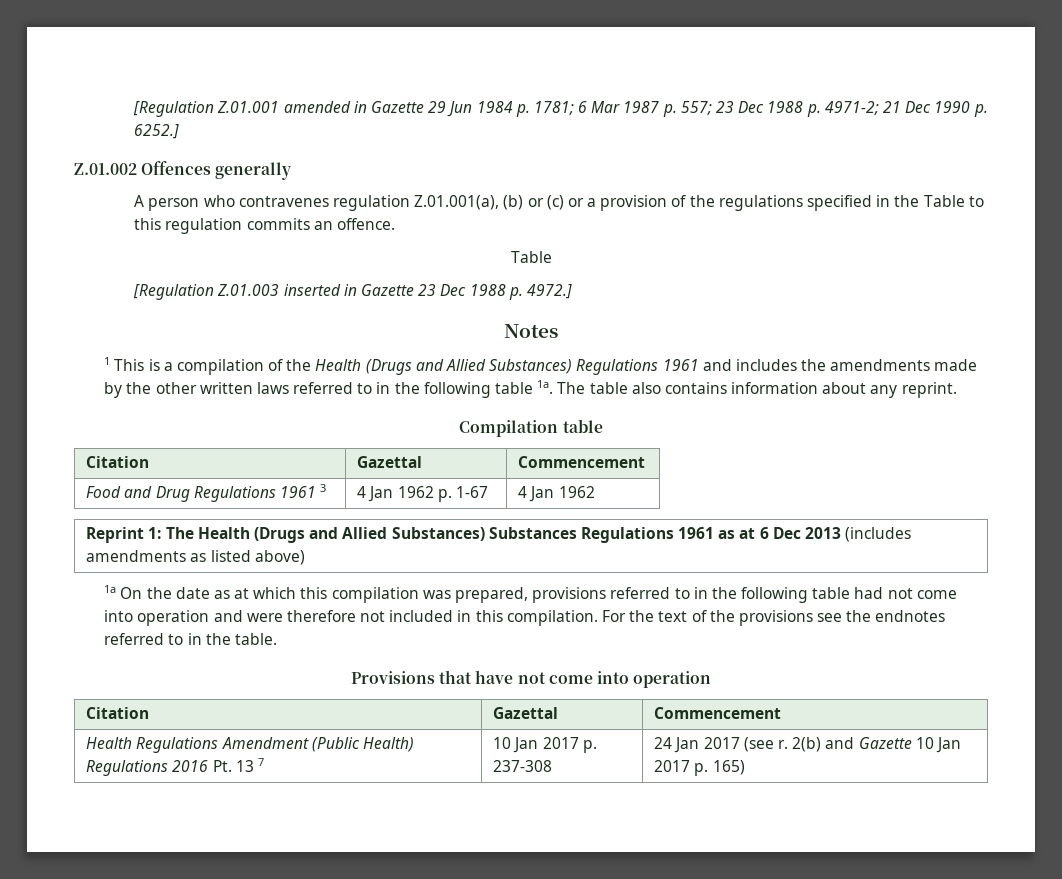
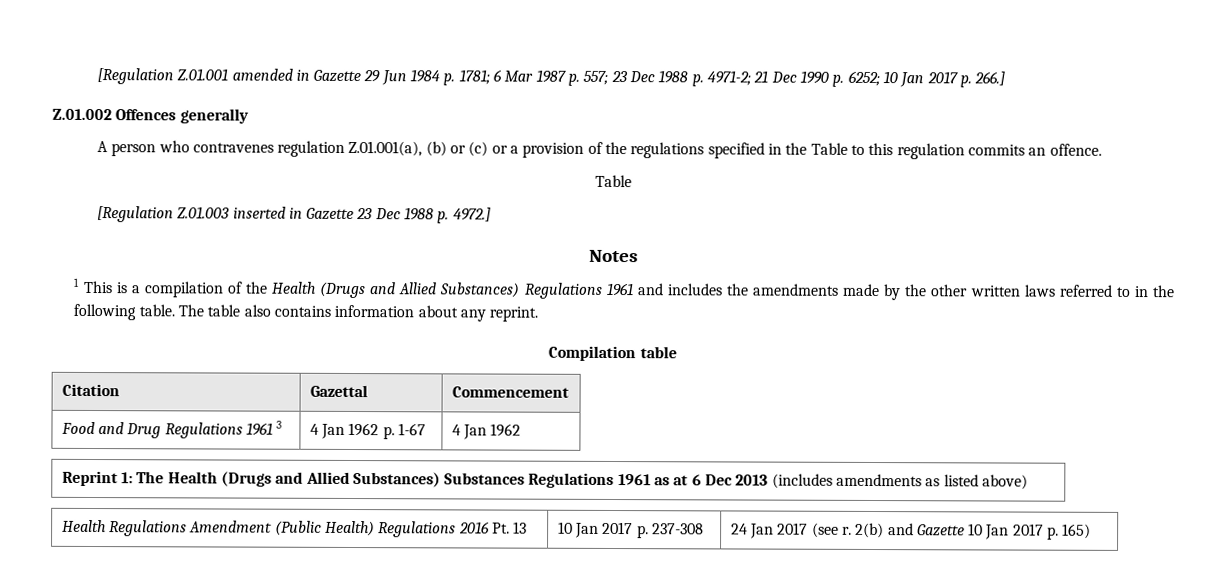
- [Regulation Z.01.001 amended in Gazette 29 Jun 1984 p. 1781; 6 Mar 1987 p. 557; 23 Dec 1988 p. 4971-2; 21 Dec 1990 p. 6252.]
+ [Regulation Z.01.001 amended in Gazette 29 Jun 1984 p. 1781; 6 Mar 1987 p. 557; 23 Dec 1988 p. 4971-2; 21 Dec 1990 p. 6252; 10 Jan 2017 p. 266.]
- 1 This is a compilation of the Health (Drugs and Allied Substances) Regulations 1961 and includes the amendments made by the other written laws referred to in the following table 1a.
+ 1 This is a compilation of the Health (Drugs and Allied Substances) Regulations 1961 and includes the amendments made by the other written laws referred to in the following table.
- 1a On the date as at which this compilation was prepared, provisions referred to in the following table had not come into operation and were therefore not included in this compilation. For the text of the provisions see the endnotes referred to in the table.
- Provisions that have not come into operation
- Citation | Gazettal | Commencement
- Health Regulations Amendment (Public Health) Regulations 2016 Pt. 13 7 | 10 Jan 2017 p. 237-308 | 24 Jan 2017 (see r. 2(b) and Gazette 10 Jan 2017 p. 165)
+ Health Regulations Amendment (Public Health) Regulations 2016 Pt. 13 | 10 Jan 2017 p. 237-308 | 24 Jan 2017 (see r. 2(b) and Gazette 10 Jan 2017 p. 165)

